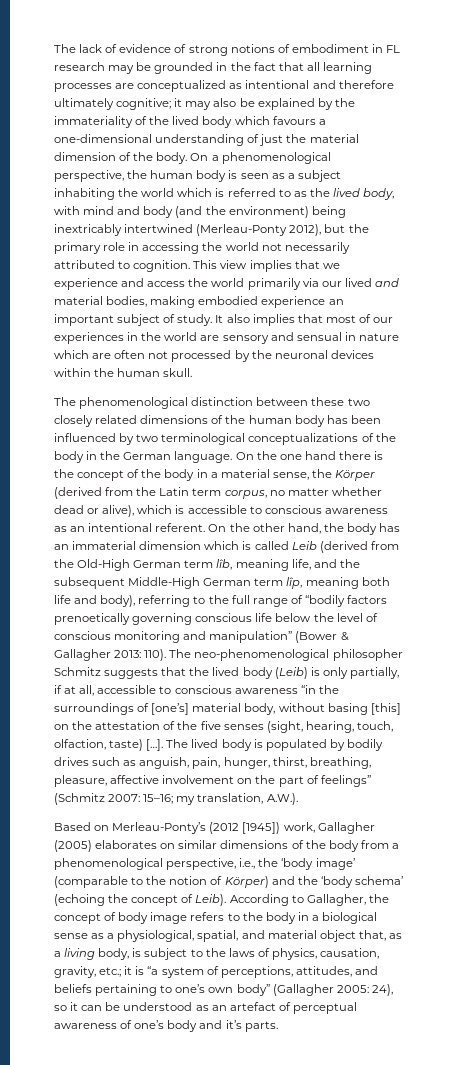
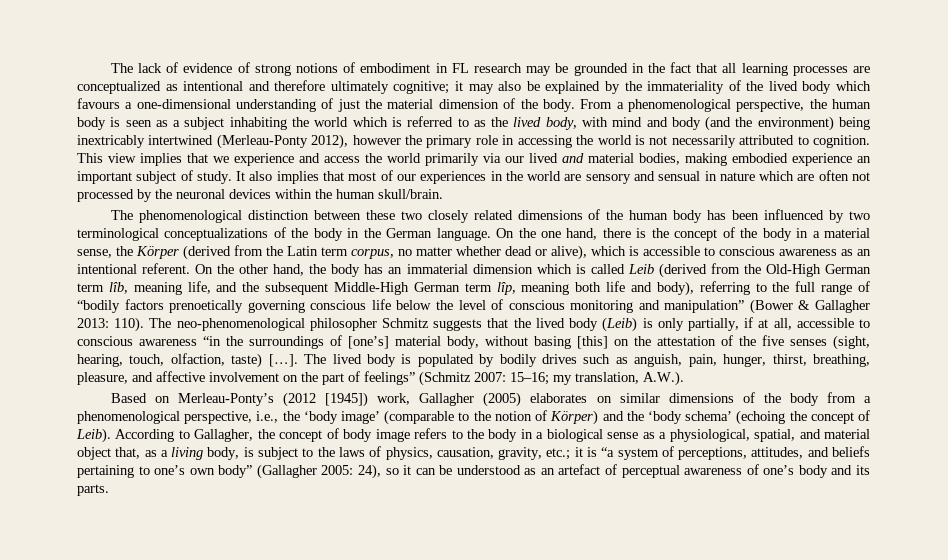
- On a phenomenological perspective, the human body is seen as a subject inhabiting the world which is referred to as the lived body, with mind and body (and the environment) being inextricably intertwined (Merleau-Ponty 2012), but the primary role in accessing the world not necessarily attributed to cognition.
+ From a phenomenological perspective, the human body is seen as a subject inhabiting the world which is referred to as the lived body, with mind and body (and the environment) being inextricably intertwined (Merleau-Ponty 2012), however the primary role in accessing the world is not necessarily attributed to cognition.
- It also implies that most of our experiences in the world are sensory and sensual in nature which are often not processed by the neuronal devices within the human skull.
+ It also implies that most of our experiences in the world are sensory and sensual in nature which are often not processed by the neuronal devices within the human skull/brain.
- On the one hand there is the concept of the body in a material sense, the Körper (derived from the Latin term corpus, no matter whether dead or alive), which is accessible to conscious awareness as an intentional referent.
+ On the one hand, there is the concept of the body in a material sense, the Körper (derived from the Latin term corpus, no matter whether dead or alive), which is accessible to conscious awareness as an intentional referent.
- The lived body is populated by bodily drives such as anguish, pain, hunger, thirst, breathing, pleasure, affective involvement on the part of feelings” (Schmitz 2007: 15–16; my translation, A.W.).
+ The lived body is populated by bodily drives such as anguish, pain, hunger, thirst, breathing, pleasure, and affective involvement on the part of feelings” (Schmitz 2007: 15–16; my translation, A.W.).
- 24), so it can be understood as an artefact of perceptual awareness of one’s body and it’s parts.
+ 24), so it can be understood as an artefact of perceptual awareness of one’s body and its parts.

